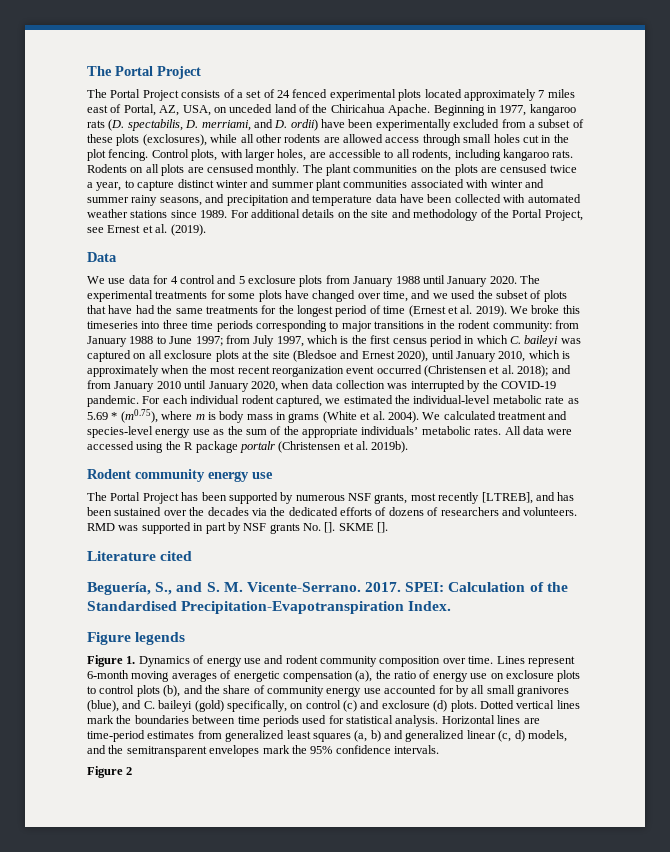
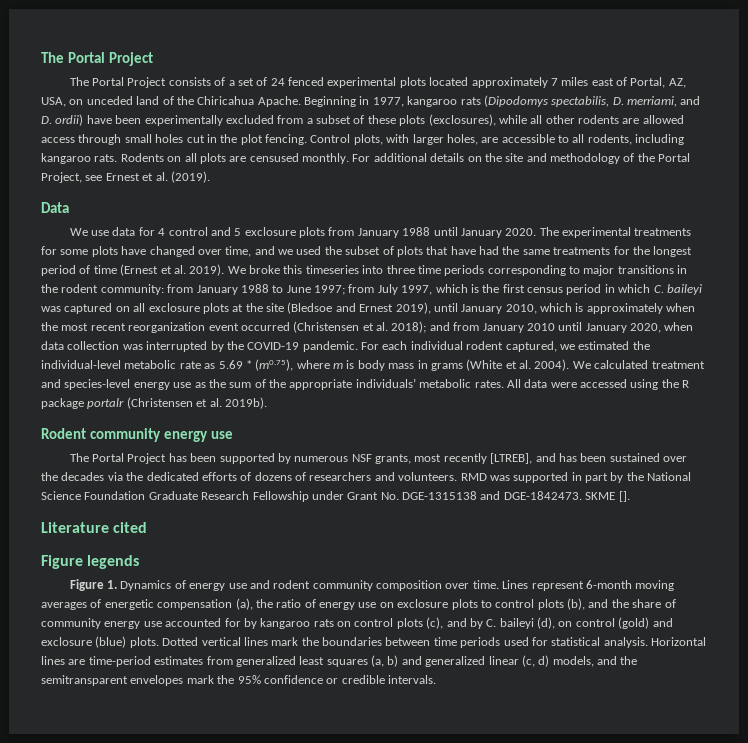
- Beginning in 1977, kangaroo rats (D. spectabilis, D. merriami, and D. ordii) have been experimentally excluded from a subset of these plots (exclosures), while all other rodents are allowed access through small holes cut in the plot fencing.
+ Beginning in 1977, kangaroo rats (Dipodomys spectabilis, D. merriami, and D. ordii) have been experimentally excluded from a subset of these plots (exclosures), while all other rodents are allowed access through small holes cut in the plot fencing.
- The plant communities on the plots are censused twice a year, to capture distinct winter and summer plant communities associated with winter and summer rainy seasons, and precipitation and temperature data have been collected with automated weather stations since 1989.
- from July 1997, which is the first census period in which C. baileyi was captured on all exclosure plots at the site (Bledsoe and Ernest 2020), until January 2010, which is approximately when the most recent reorganization event occurred (Christensen et al. 2018);
+ from July 1997, which is the first census period in which C. baileyi was captured on all exclosure plots at the site (Bledsoe and Ernest 2019), until January 2010, which is approximately when the most recent reorganization event occurred (Christensen et al. 2018);
- RMD was supported in part by NSF grants No. []. SKME [].
+ RMD was supported in part by the National Science Foundation Graduate Research Fellowship under Grant No. DGE-1315138 and DGE-1842473. SKME [].
  Literature cited
- Beguería, S., and S. M. Vicente-Serrano. 2017. SPEI: Calculation of the Standardised Precipitation-Evapotranspiration Index.
- Lines represent 6-month moving averages of energetic compensation (a), the ratio of energy use on exclosure plots to control plots (b), and the share of community energy use accounted for by all small granivores (blue), and C. baileyi (gold) specifically, on control (c) and exclosure (d) plots.
+ Lines represent 6-month moving averages of energetic compensation (a), the ratio of energy use on exclosure plots to control plots (b), and the share of community energy use accounted for by kangaroo rats on control plots (c), and by C. baileyi (d), on control (gold) and exclosure (blue) plots.
- Horizontal lines are time-period estimates from generalized least squares (a, b) and generalized linear (c, d) models, and the semitransparent envelopes mark the 95% confidence intervals.
+ Horizontal lines are time-period estimates from generalized least squares (a, b) and generalized linear (c, d) models, and the semitransparent envelopes mark the 95% confidence or credible intervals.
- Figure 2

